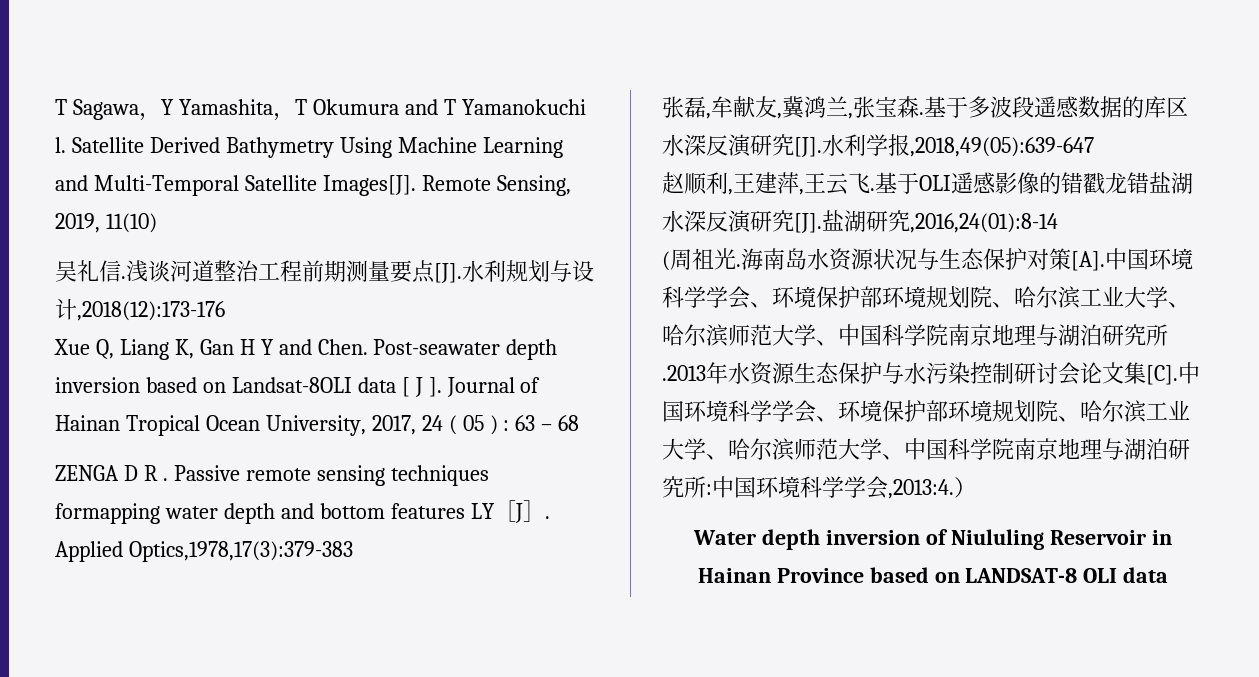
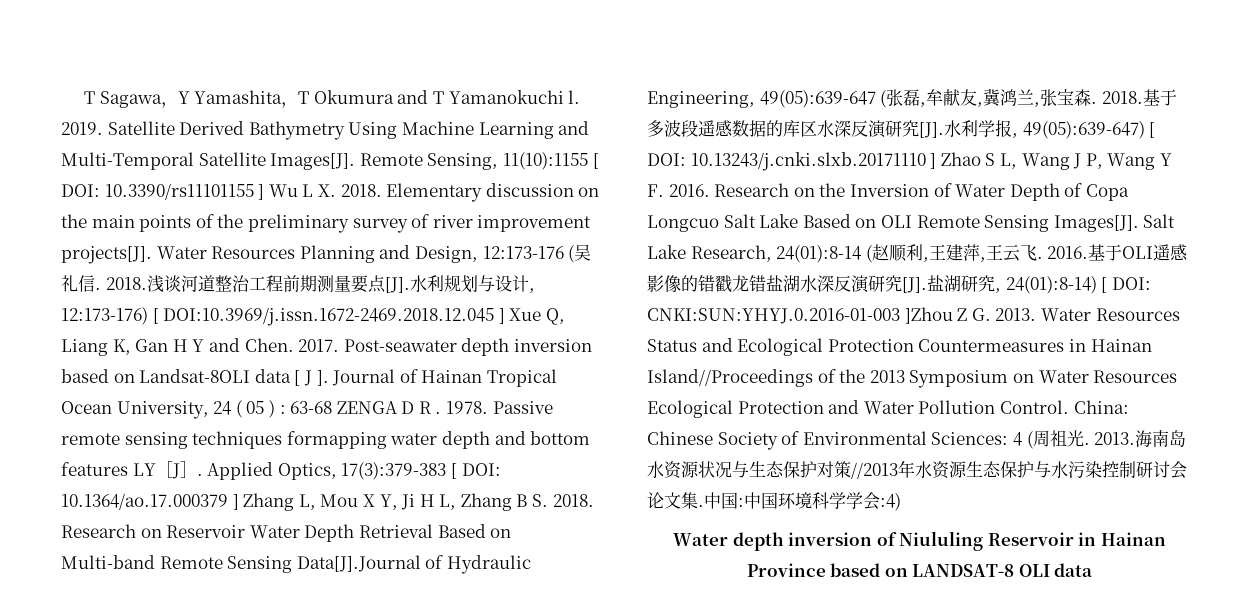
+ 2019.
- Remote Sensing, 2019, 11(10)
- 吴礼信.
+ Remote Sensing, 11(10):1155 [ DOI: 10.3390/rs11101155 ] Wu L X. 2018. Elementary discussion on the main points of the preliminary survey of river improvement projects[J]. Water Resources Planning and Design, 12:173-176 (吴礼信. 2018.
- 浅谈河道整治工程前期测量要点[J].水利规划与设计,2018(12):173-176
- Xue Q, Liang K, Gan H Y and Chen.
+ 浅谈河道整治工程前期测量要点[J].水利规划与设计, 12:173-176) [ DOI:10.3969/j.issn.1672-2469.2018.12.045 ] Xue Q, Liang K, Gan H Y and Chen.
+ 2017.
- Journal of Hainan Tropical Ocean University, 2017, 24 ( 05 ) : 63 – 68
- ZENGA D R .
+ Journal of Hainan Tropical Ocean University, 24 ( 05 ) : 63-68 ZENGA D R .
+ 1978.
- Applied Optics,1978,17(3):379-383
- 张磊,牟献友,冀鸿兰,张宝森.
+ Applied Optics, 17(3):379-383 [ DOI: 10.1364/ao.17.000379 ] Zhang L, Mou X Y, Ji H L, Zhang B S. 2018. Research on Reservoir Water Depth Retrieval Based on Multi-band Remote Sensing Data[J].Journal of Hydraulic Engineering, 49(05):639-647 (张磊,牟献友,冀鸿兰,张宝森. 2018.
- 基于多波段遥感数据的库区水深反演研究[J].水利学报,2018,49(05):639-647
- 赵顺利,王建萍,王云飞.
+ 基于多波段遥感数据的库区水深反演研究[J].水利学报, 49(05):639-647) [ DOI: 10.13243/j.cnki.slxb.20171110 ] Zhao S L, Wang J P, Wang Y F. 2016. Research on the Inversion of Water Depth of Copa Longcuo Salt Lake Based on OLI Remote Sensing Images[J]. Salt Lake Research, 24(01):8-14 (赵顺利,王建萍,王云飞. 2016.
- 基于OLI遥感影像的错戳龙错盐湖水深反演研究[J].盐湖研究,2016,24(01):8-14
- (周祖光.
+ 基于OLI遥感影像的错戳龙错盐湖水深反演研究[J].盐湖研究, 24(01):8-14) [ DOI: CNKI:SUN:YHYJ.0.2016-01-003 ]Zhou Z G. 2013. Water Resources Status and Ecological Protection Countermeasures in Hainan Island//Proceedings of the 2013 Symposium on Water Resources Ecological Protection and Water Pollution Control. China: Chinese Society of Environmental Sciences: 4 (周祖光. 2013.
- 海南岛水资源状况与生态保护对策[A].中国环境科学学会、环境保护部环境规划院、哈尔滨工业大学、哈尔滨师范大学、中国科学院南京地理与湖泊研究所.2013年水资源生态保护与水污染控制研讨会论文集[C].中国环境科学学会、环境保护部环境规划院、哈尔滨工业大学、哈尔滨师范大学、中国科学院南京地理与湖泊研究所:中国环境科学学会,2013:4.）
+ 海南岛水资源状况与生态保护对策//2013年水资源生态保护与水污染控制研讨会论文集.中国:中国环境科学学会:4)

